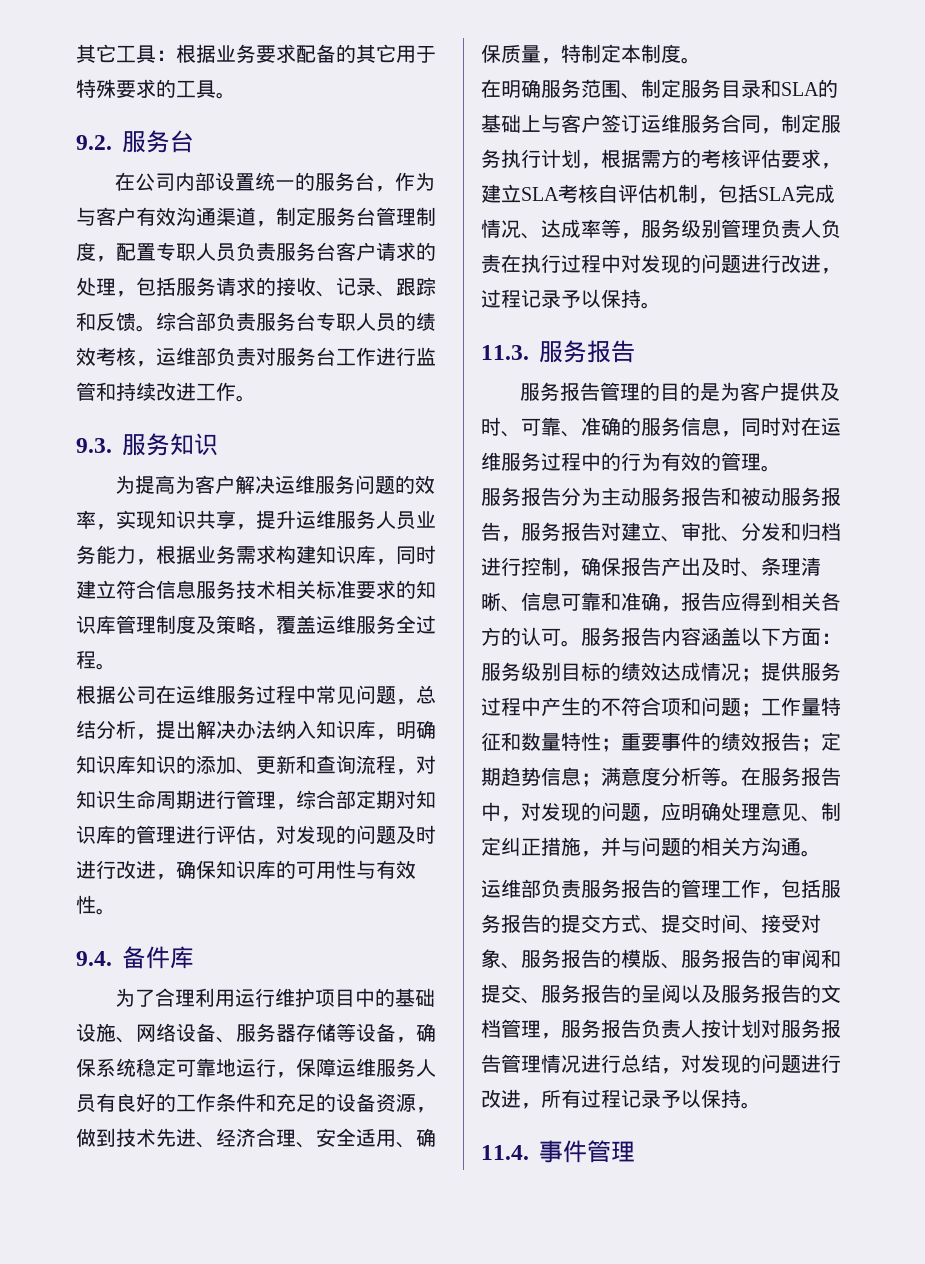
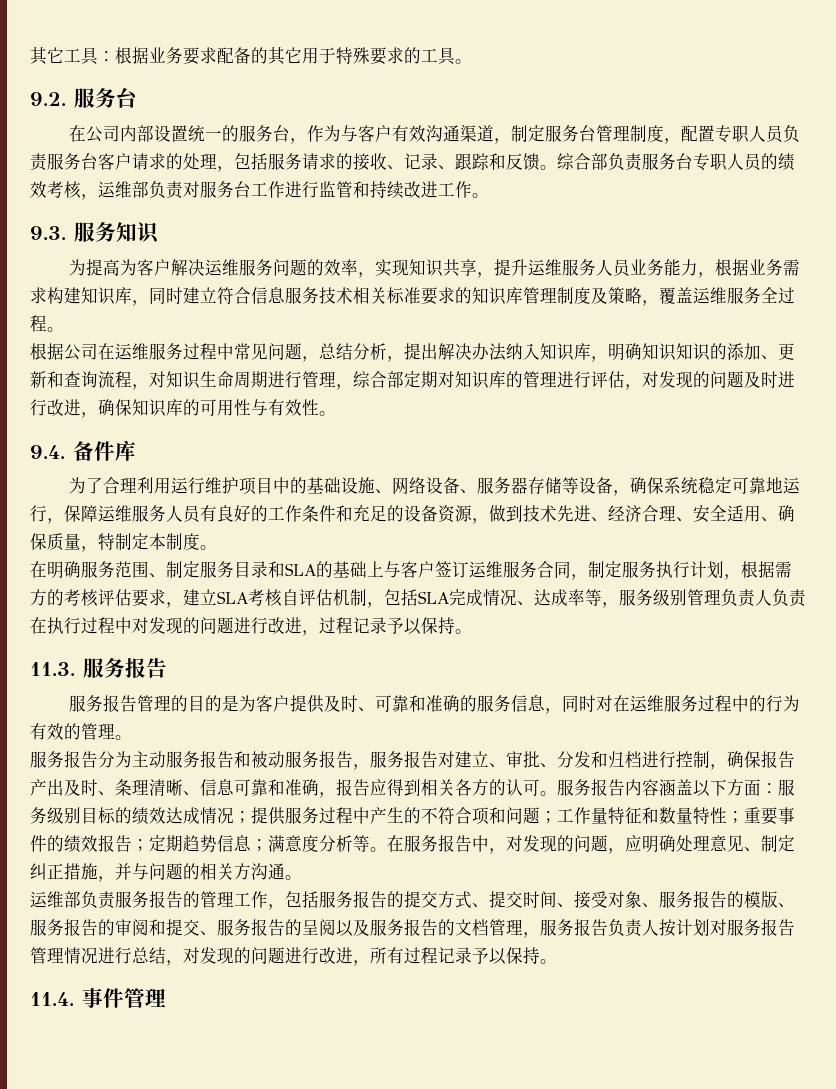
- 根据公司在运维服务过程中常见问题，总结分析，提出解决办法纳入知识库，明确知识库知识的添加、更新和查询流程，对知识生命周期进行管理，综合部定期对知识库的管理进行评估，对发现的问题及时进行改进，确保知识库的可用性与有效性。
+ 根据公司在运维服务过程中常见问题，总结分析，提出解决办法纳入知识库，明确知识知识的添加、更新和查询流程，对知识生命周期进行管理，综合部定期对知识库的管理进行评估，对发现的问题及时进行改进，确保知识库的可用性与有效性。
- 服务报告管理的目的是为客户提供及时、可靠、准确的服务信息，同时对在运维服务过程中的行为有效的管理。
+ 服务报告管理的目的是为客户提供及时、可靠和准确的服务信息，同时对在运维服务过程中的行为有效的管理。

